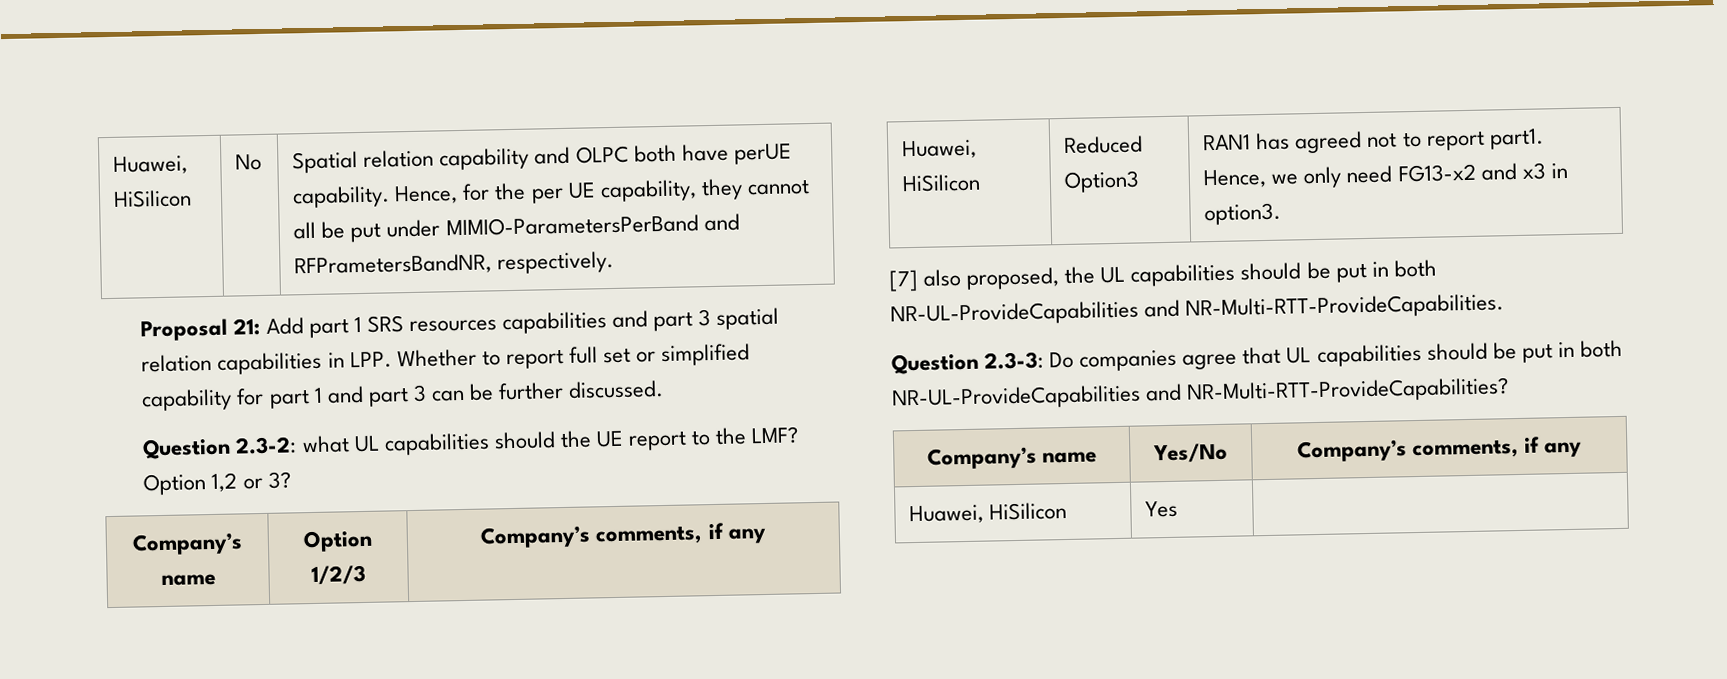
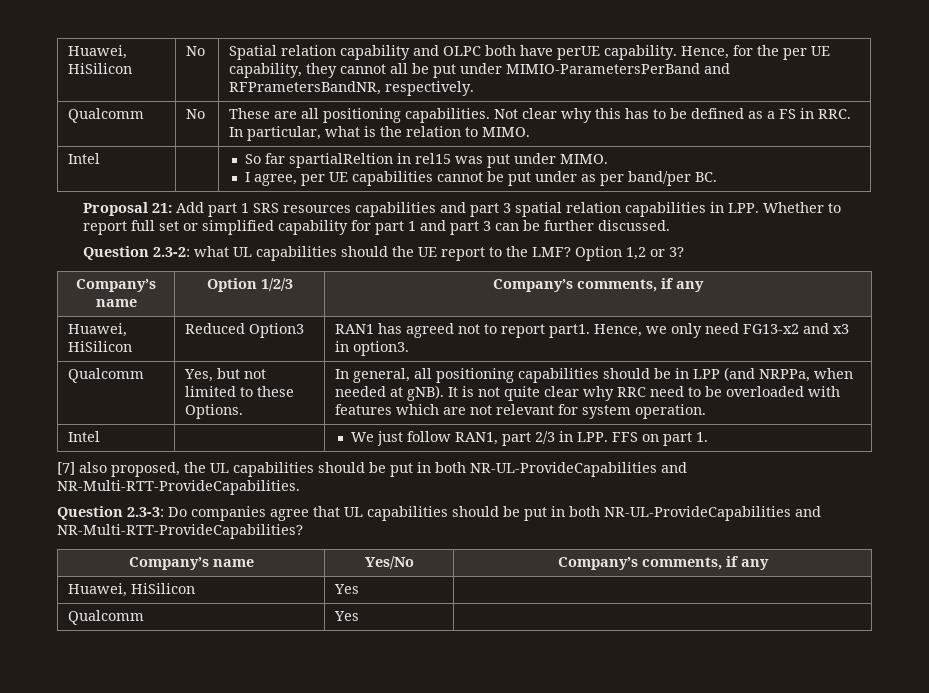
+ Qualcomm | No | These are all positioning capabilities. Not clear why this has to be defined as a FS in RRC. In particular, what is the relation to MIMO.
+ Intel | | So far spartialReltion in rel15 was put under MIMO.
+ I agree, per UE capabilities cannot be put under as per band/per BC.
+ Qualcomm | Yes, but not limited to these Options. | In general, all positioning capabilities should be in LPP (and NRPPa, when needed at gNB). It is not quite clear why RRC need to be overloaded with features which are not relevant for system operation.
+ Intel | | We just follow RAN1, part 2/3 in LPP. FFS on part 1.
+ Qualcomm | Yes |

